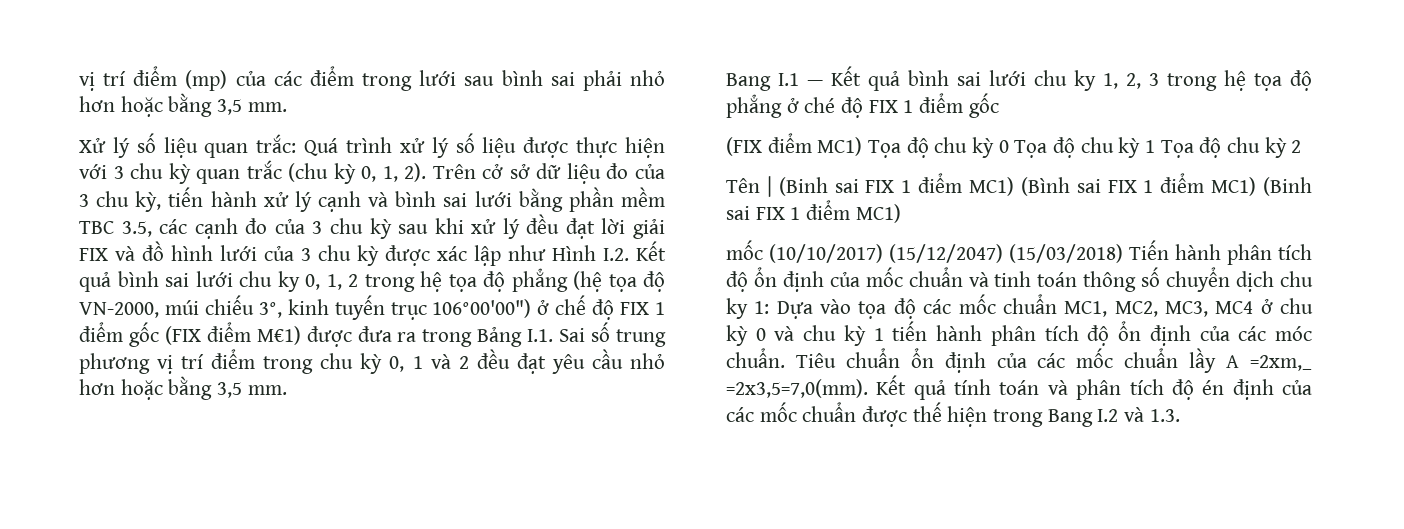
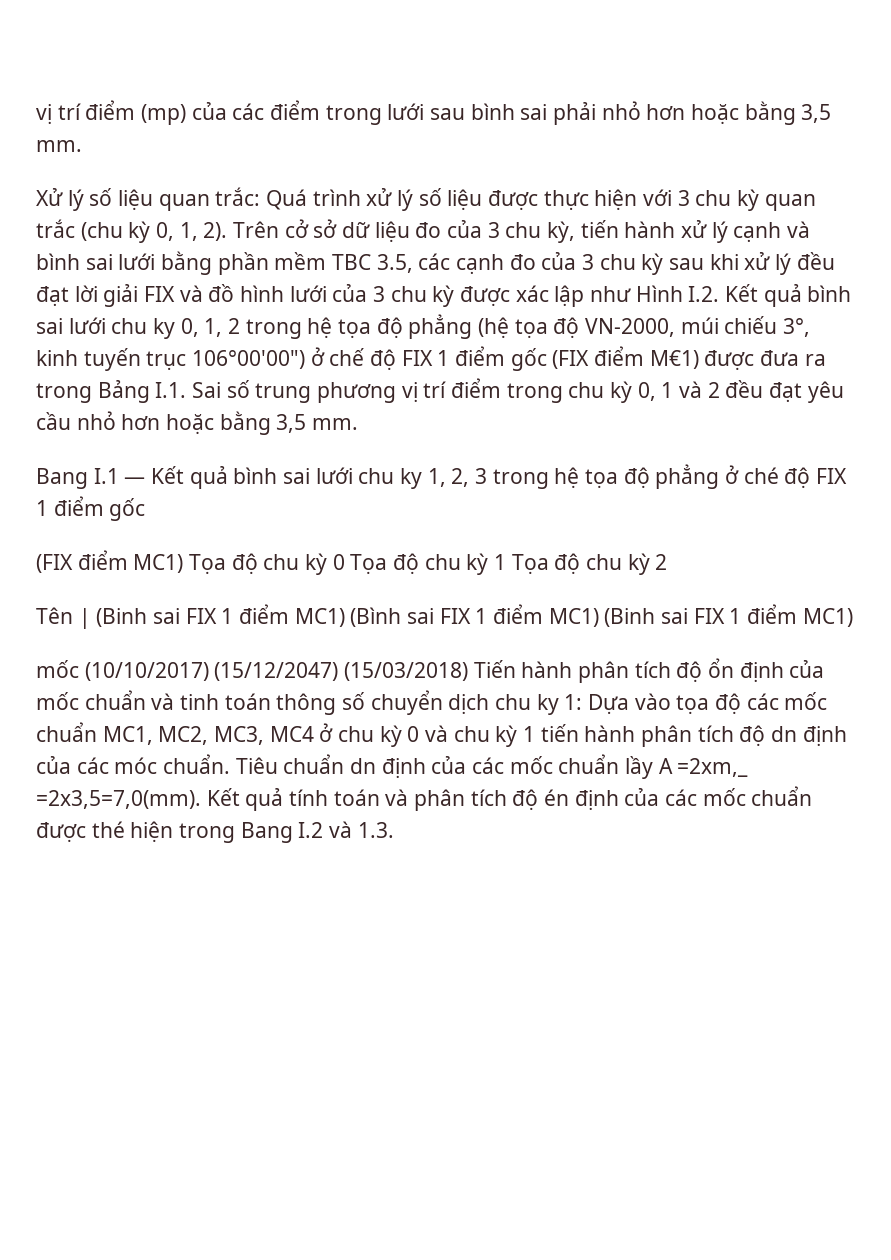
- mốc (10/10/2017) (15/12/2047) (15/03/2018) Tiến hành phân tích độ ổn định của mốc chuẩn và tinh toán thông số chuyển dịch chu ky 1: Dựa vào tọa độ các mốc chuẩn MC1, MC2, MC3, MC4 ở chu kỳ 0 và chu kỳ 1 tiến hành phân tích độ ổn định của các móc chuẩn.
+ mốc (10/10/2017) (15/12/2047) (15/03/2018) Tiến hành phân tích độ ổn định của mốc chuẩn và tinh toán thông số chuyển dịch chu ky 1: Dựa vào tọa độ các mốc chuẩn MC1, MC2, MC3, MC4 ở chu kỳ 0 và chu kỳ 1 tiến hành phân tích độ dn định của các móc chuẩn.
- Tiêu chuẩn ổn định của các mốc chuẩn lầy A =2xm,_ =2x3,5=7,0(mm).
+ Tiêu chuẩn dn định của các mốc chuẩn lầy A =2xm,_ =2x3,5=7,0(mm).
- Kết quả tính toán và phân tích độ én định của các mốc chuẩn được thế hiện trong Bang I.2 và 1.3.
+ Kết quả tính toán và phân tích độ én định của các mốc chuẩn được thé hiện trong Bang I.2 và 1.3.

